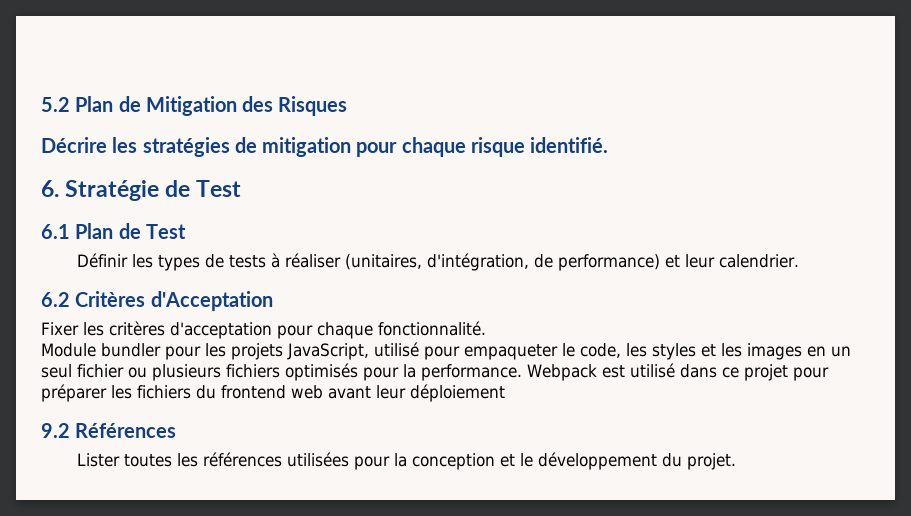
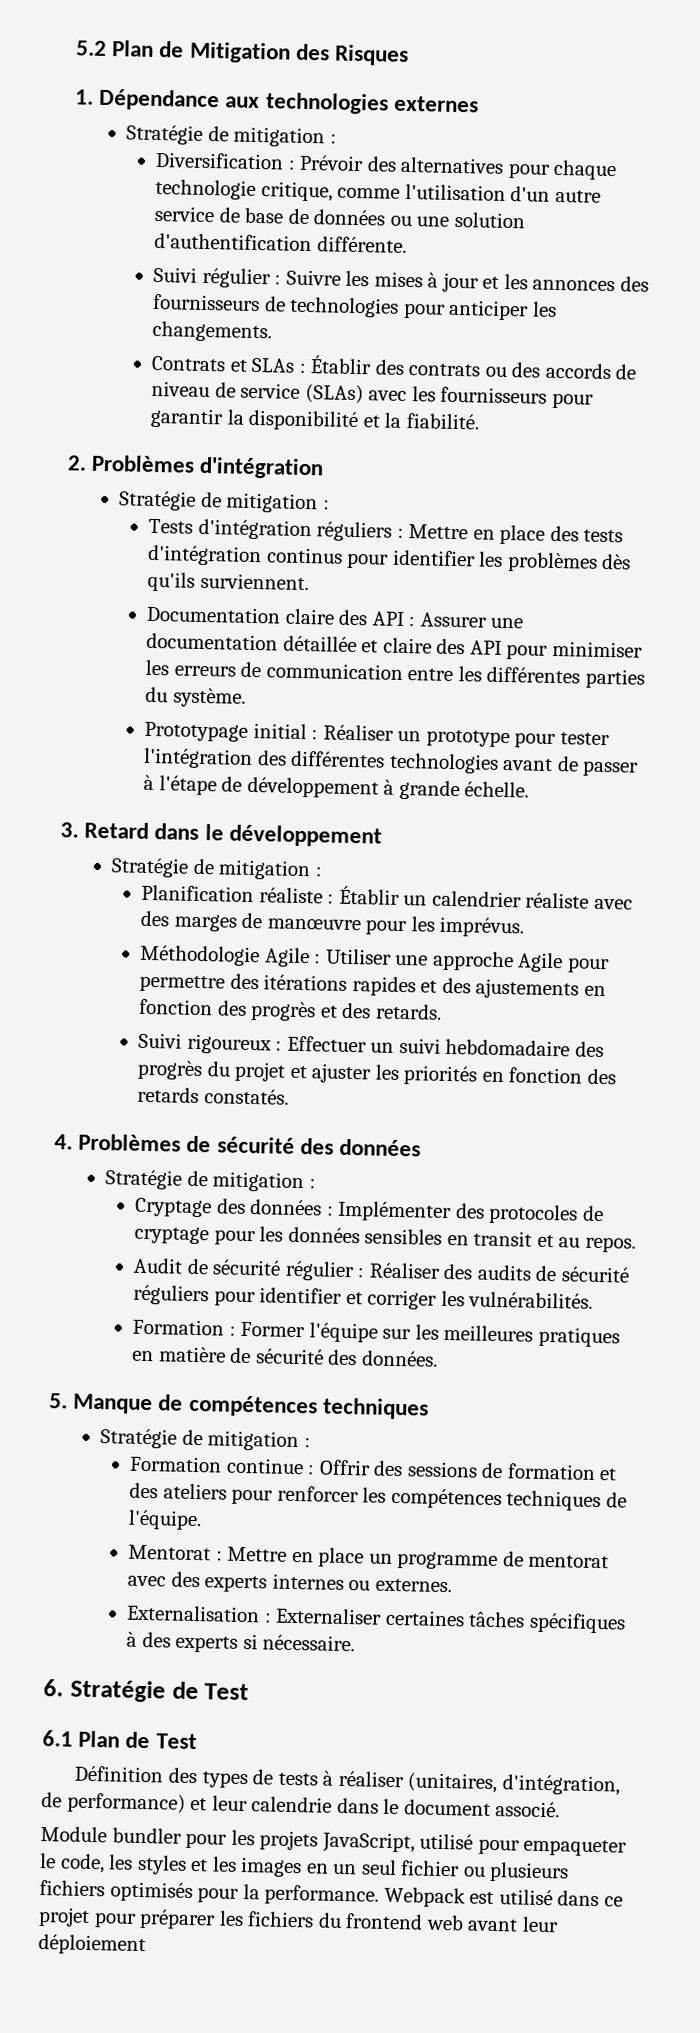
- Décrire les stratégies de mitigation pour chaque risque identifié.
+ 1. Dépendance aux technologies externes
+ Stratégie de mitigation :
+ Diversification : Prévoir des alternatives pour chaque technologie critique, comme l'utilisation d'un autre service de base de données ou une solution d'authentification différente.
+ Suivi régulier : Suivre les mises à jour et les annonces des fournisseurs de technologies pour anticiper les changements.
+ Contrats et SLAs : Établir des contrats ou des accords de niveau de service (SLAs) avec les fournisseurs pour garantir la disponibilité et la fiabilité.
+ 2. Problèmes d'intégration
+ Stratégie de mitigation :
+ Tests d'intégration réguliers : Mettre en place des tests d'intégration continus pour identifier les problèmes dès qu'ils surviennent.
+ Documentation claire des API : Assurer une documentation détaillée et claire des API pour minimiser les erreurs de communication entre les différentes parties du système.
+ Prototypage initial : Réaliser un prototype pour tester l'intégration des différentes technologies avant de passer à l'étape de développement à grande échelle.
+ 3. Retard dans le développement
+ Stratégie de mitigation :
+ Planification réaliste : Établir un calendrier réaliste avec des marges de manœuvre pour les imprévus.
+ Méthodologie Agile : Utiliser une approche Agile pour permettre des itérations rapides et des ajustements en fonction des progrès et des retards.
+ Suivi rigoureux : Effectuer un suivi hebdomadaire des progrès du projet et ajuster les priorités en fonction des retards constatés.
+ 4. Problèmes de sécurité des données
+ Stratégie de mitigation :
+ Cryptage des données : Implémenter des protocoles de cryptage pour les données sensibles en transit et au repos.
+ Audit de sécurité régulier : Réaliser des audits de sécurité réguliers pour identifier et corriger les vulnérabilités.
+ Formation : Former l'équipe sur les meilleures pratiques en matière de sécurité des données.
+ 5. Manque de compétences techniques
+ Stratégie de mitigation :
+ Formation continue : Offrir des sessions de formation et des ateliers pour renforcer les compétences techniques de l'équipe.
+ Mentorat : Mettre en place un programme de mentorat avec des experts internes ou externes.
+ Externalisation : Externaliser certaines tâches spécifiques à des experts si nécessaire.
- Définir les types de tests à réaliser (unitaires, d'intégration, de performance) et leur calendrier.
- 6.2 Critères d'Acceptation
- Fixer les critères d'acceptation pour chaque fonctionnalité.
+ Définition des types de tests à réaliser (unitaires, d'intégration, de performance) et leur calendrie dans le document associé.
- 9.2 Références
- Lister toutes les références utilisées pour la conception et le développement du projet.

